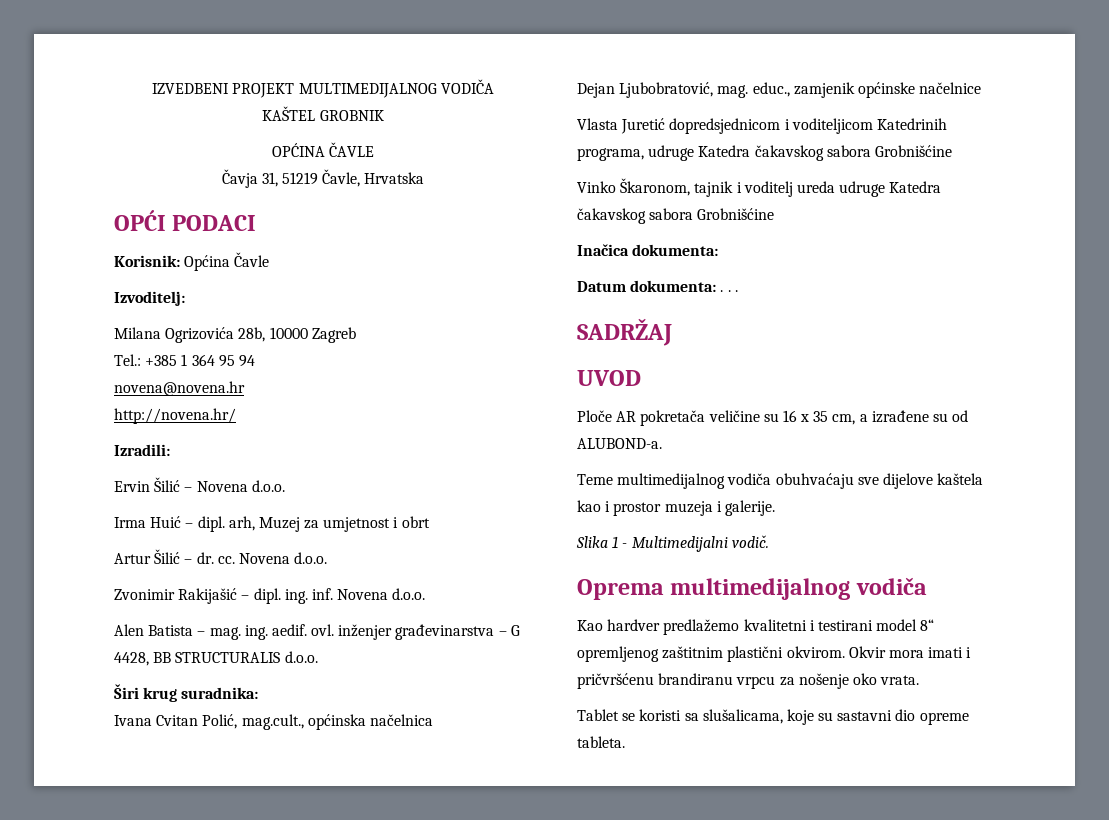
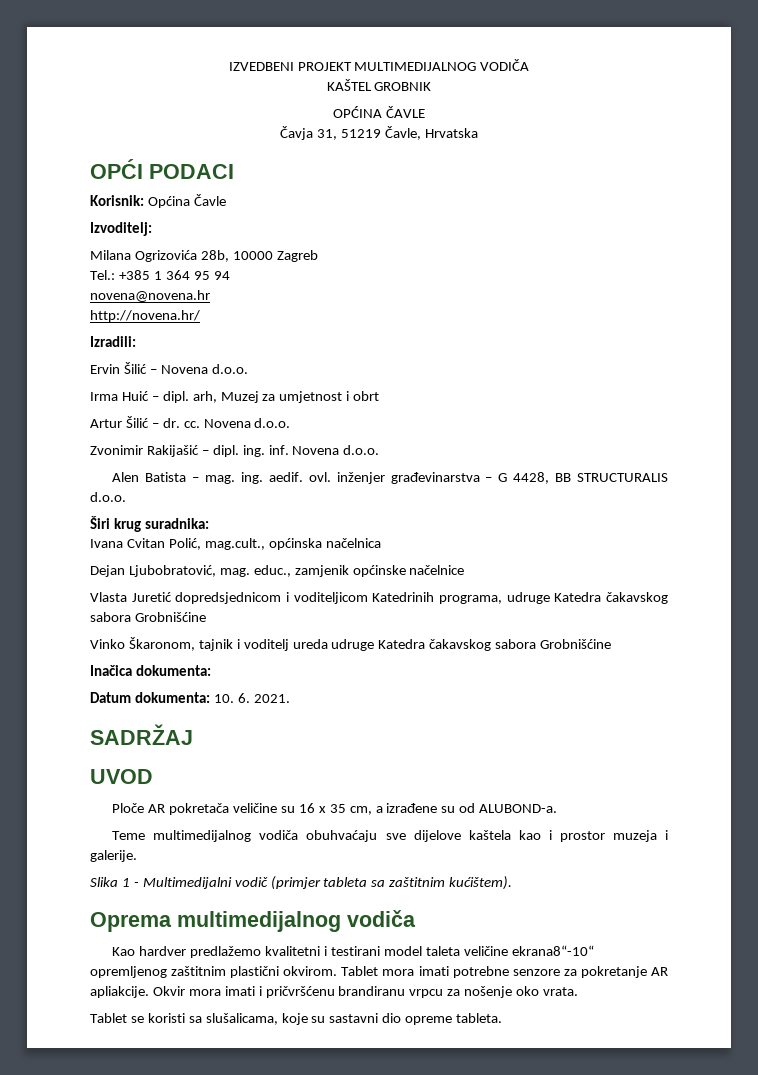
- Datum dokumenta: . . .
+ Datum dokumenta: 10. 6. 2021.
- Slika 1 - Multimedijalni vodič.
+ Slika 1 - Multimedijalni vodič (primjer tableta sa zaštitnim kućištem).
- Kao hardver predlažemo kvalitetni i testirani model 8“ opremljenog zaštitnim plastični okvirom.
+ Kao hardver predlažemo kvalitetni i testirani model taleta veličine ekrana8“-10“ opremljenog zaštitnim plastični okvirom.
+ Tablet mora imati potrebne senzore za pokretanje AR apliakcije.

